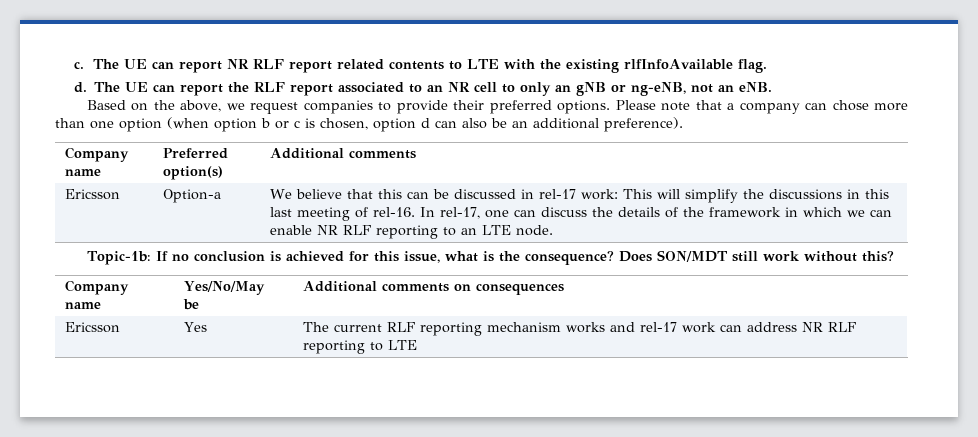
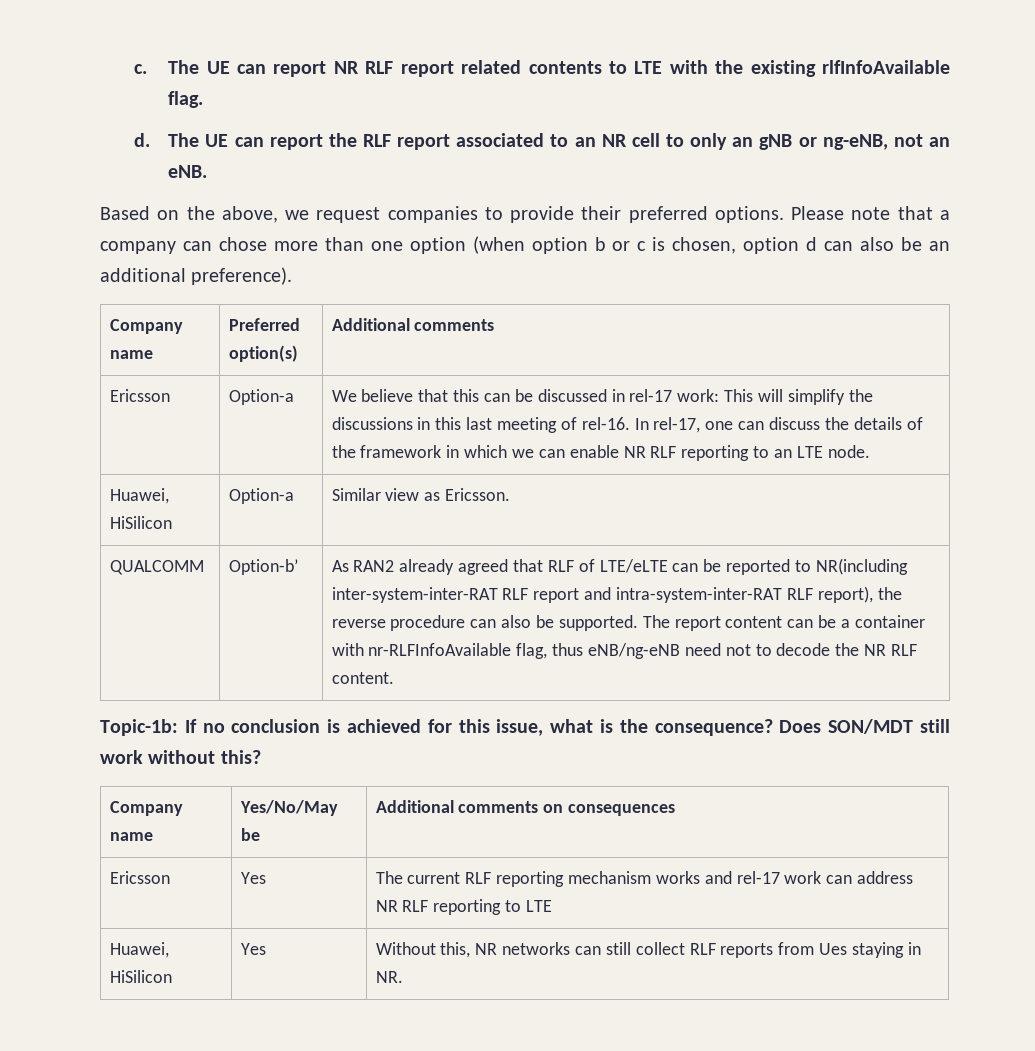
+ Huawei, HiSilicon | Option-a | Similar view as Ericsson.
+ QUALCOMM | Option-b’ | As RAN2 already agreed that RLF of LTE/eLTE can be reported to NR(including inter-system-inter-RAT RLF report and intra-system-inter-RAT RLF report), the reverse procedure can also be supported. The report content can be a container with nr-RLFInfoAvailable flag, thus eNB/ng-eNB need not to decode the NR RLF content.
+ Huawei, HiSilicon | Yes | Without this, NR networks can still collect RLF reports from Ues staying in NR.

